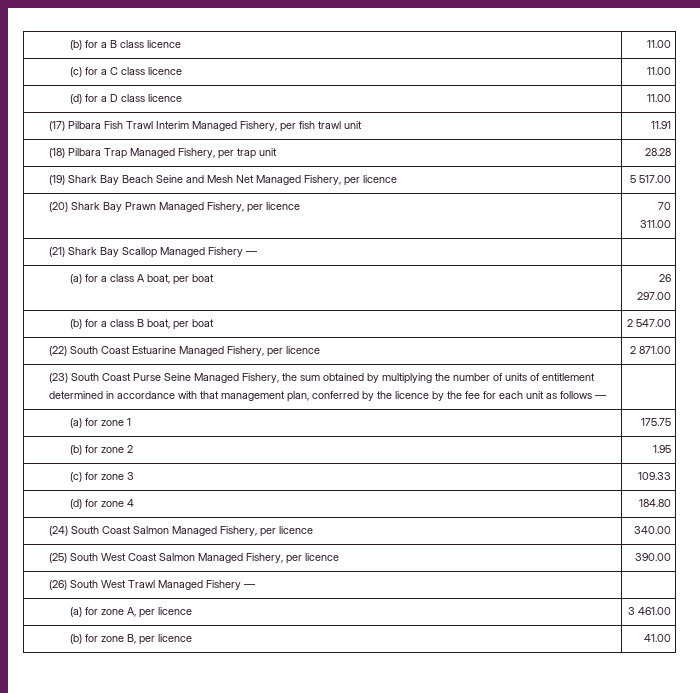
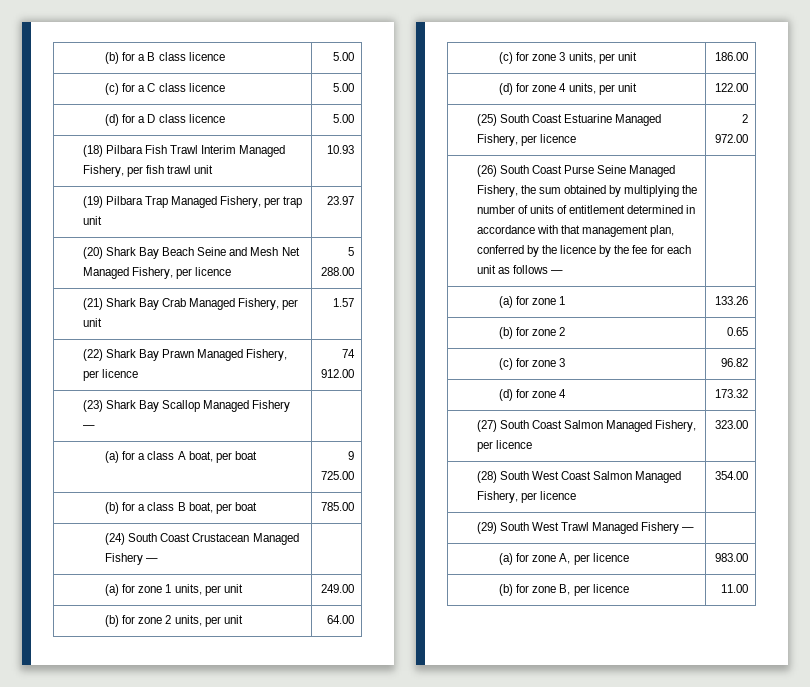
- (b) for a B class licence | 11.00
+ (b) for a B class licence | 5.00
- (c) for a C class licence | 11.00
+ (c) for a C class licence | 5.00
- (d) for a D class licence | 11.00
- (17) Pilbara Fish Trawl Interim Managed Fishery, per fish trawl unit | 11.91
- (18) Pilbara Trap Managed Fishery, per trap unit | 28.28
- (19) Shark Bay Beach Seine and Mesh Net Managed Fishery, per licence | 5 517.00
- (20) Shark Bay Prawn Managed Fishery, per licence | 70 311.00
- (21) Shark Bay Scallop Managed Fishery — |
+ (d) for a D class licence | 5.00
+ (18) Pilbara Fish Trawl Interim Managed Fishery, per fish trawl unit | 10.93
+ (19) Pilbara Trap Managed Fishery, per trap unit | 23.97
+ (20) Shark Bay Beach Seine and Mesh Net Managed Fishery, per licence | 5 288.00
+ (21) Shark Bay Crab Managed Fishery, per unit | 1.57
+ (22) Shark Bay Prawn Managed Fishery, per licence | 74 912.00
+ (23) Shark Bay Scallop Managed Fishery — |
- (a) for a class A boat, per boat | 26 297.00
+ (a) for a class A boat, per boat | 9 725.00
- (b) for a class B boat, per boat | 2 547.00
- (22) South Coast Estuarine Managed Fishery, per licence | 2 871.00
- (23) South Coast Purse Seine Managed Fishery, the sum obtained by multiplying the number of units of entitlement determined in accordance with that management plan, conferred by the licence by the fee for each unit as follows — |
+ (b) for a class B boat, per boat | 785.00
+ (24) South Coast Crustacean Managed Fishery — |
+ (a) for zone 1 units, per unit | 249.00
+ (b) for zone 2 units, per unit | 64.00
+ (c) for zone 3 units, per unit | 186.00
+ (d) for zone 4 units, per unit | 122.00
+ (25) South Coast Estuarine Managed Fishery, per licence | 2 972.00
+ (26) South Coast Purse Seine Managed Fishery, the sum obtained by multiplying the number of units of entitlement determined in accordance with that management plan, conferred by the licence by the fee for each unit as follows — |
- (a) for zone 1 | 175.75
+ (a) for zone 1 | 133.26
- (b) for zone 2 | 1.95
+ (b) for zone 2 | 0.65
- (c) for zone 3 | 109.33
+ (c) for zone 3 | 96.82
- (d) for zone 4 | 184.80
- (24) South Coast Salmon Managed Fishery, per licence | 340.00
- (25) South West Coast Salmon Managed Fishery, per licence | 390.00
- (26) South West Trawl Managed Fishery — |
+ (d) for zone 4 | 173.32
+ (27) South Coast Salmon Managed Fishery, per licence | 323.00
+ (28) South West Coast Salmon Managed Fishery, per licence | 354.00
+ (29) South West Trawl Managed Fishery — |
- (a) for zone A, per licence | 3 461.00
+ (a) for zone A, per licence | 983.00
- (b) for zone B, per licence | 41.00
+ (b) for zone B, per licence | 11.00

